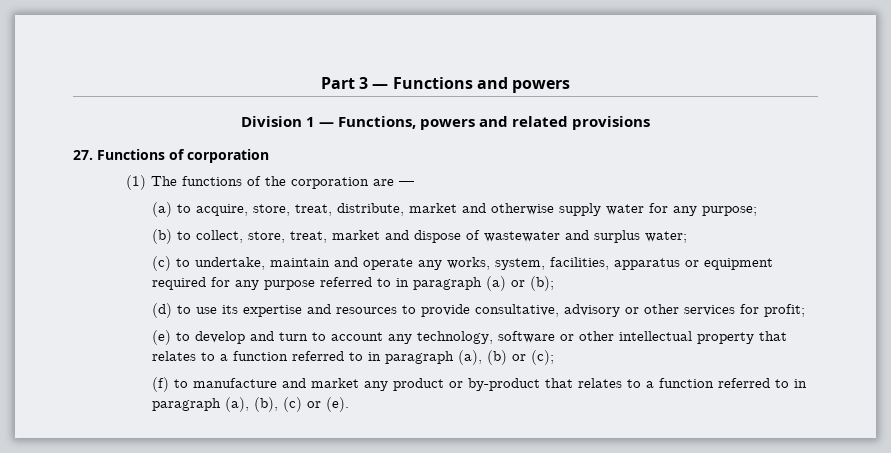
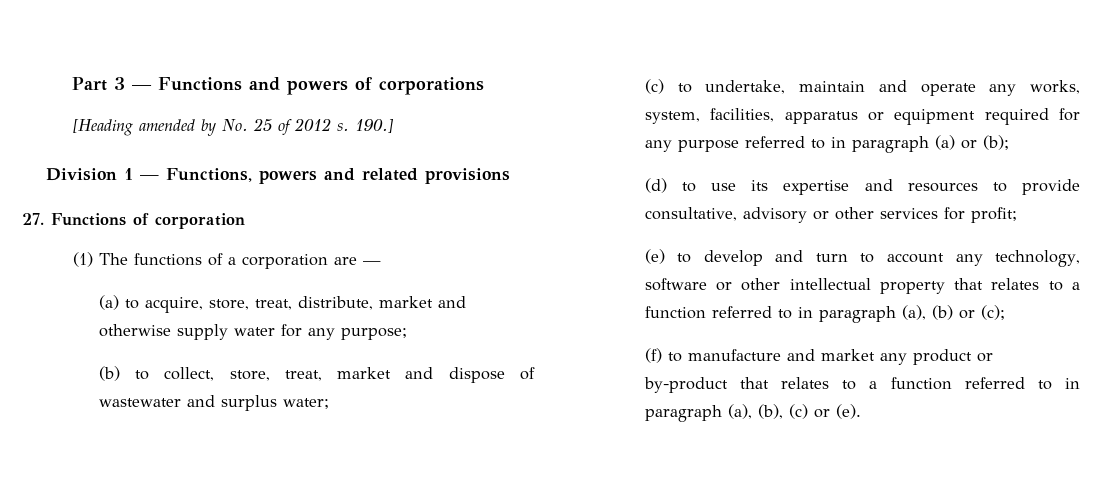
- Part 3 — Functions and powers
+ Part 3 — Functions and powers of corporations
+ [Heading amended by No. 25 of 2012 s. 190.]
- (1) The functions of the corporation are —
+ (1) The functions of a corporation are —

